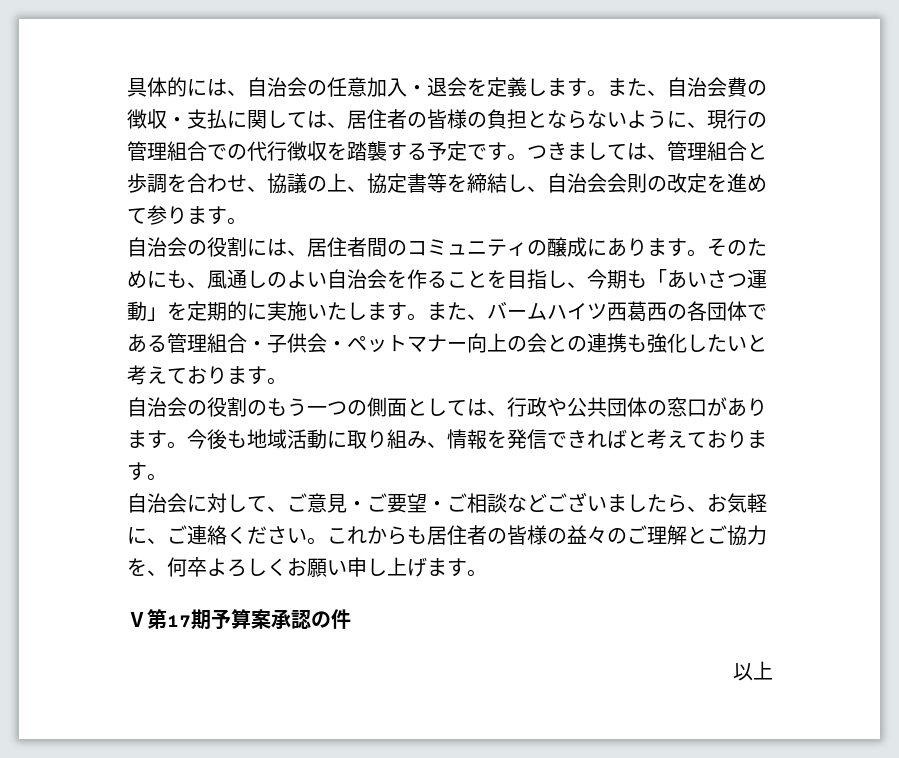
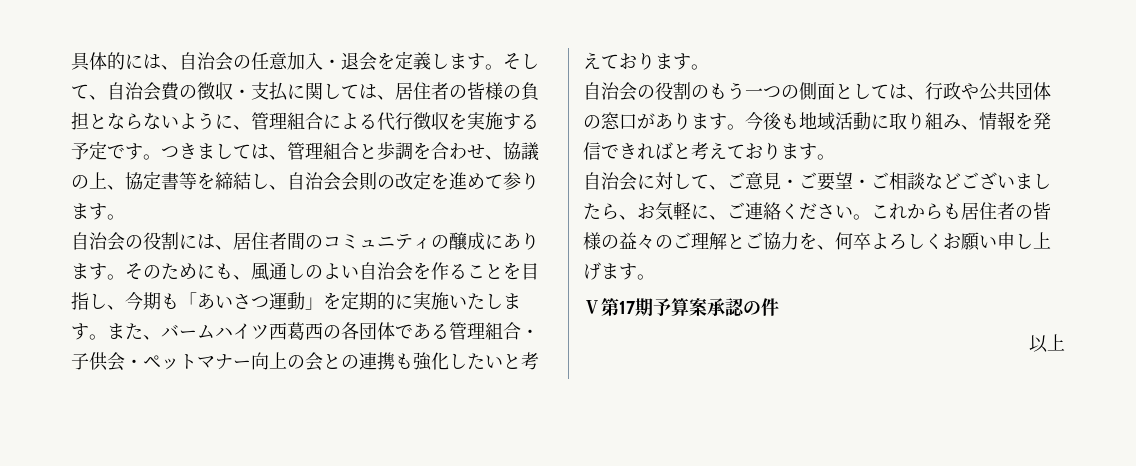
- また、自治会費の徴収・支払に関しては、居住者の皆様の負担とならないように、現行の管理組合での代行徴収を踏襲する予定です。
+ そして、自治会費の徴収・支払に関しては、居住者の皆様の負担とならないように、管理組合による代行徴収を実施する予定です。

